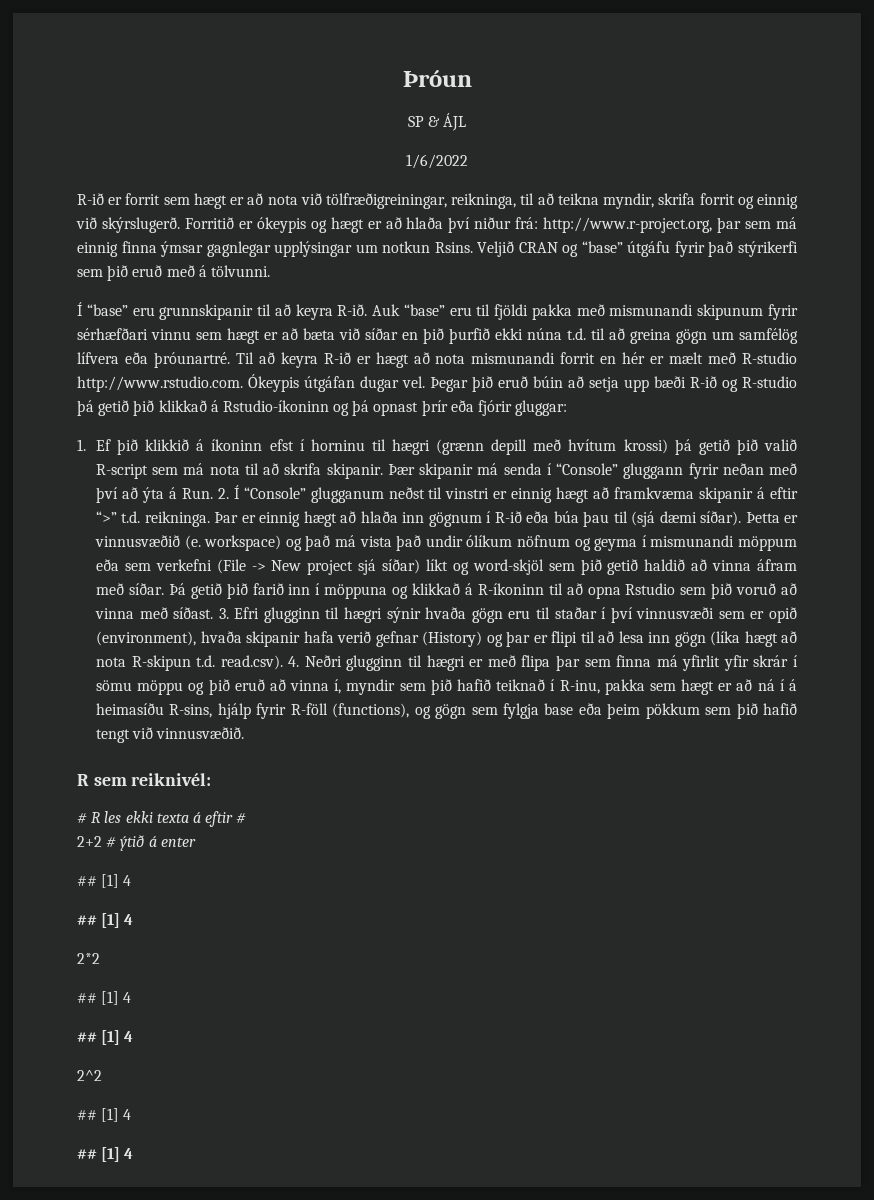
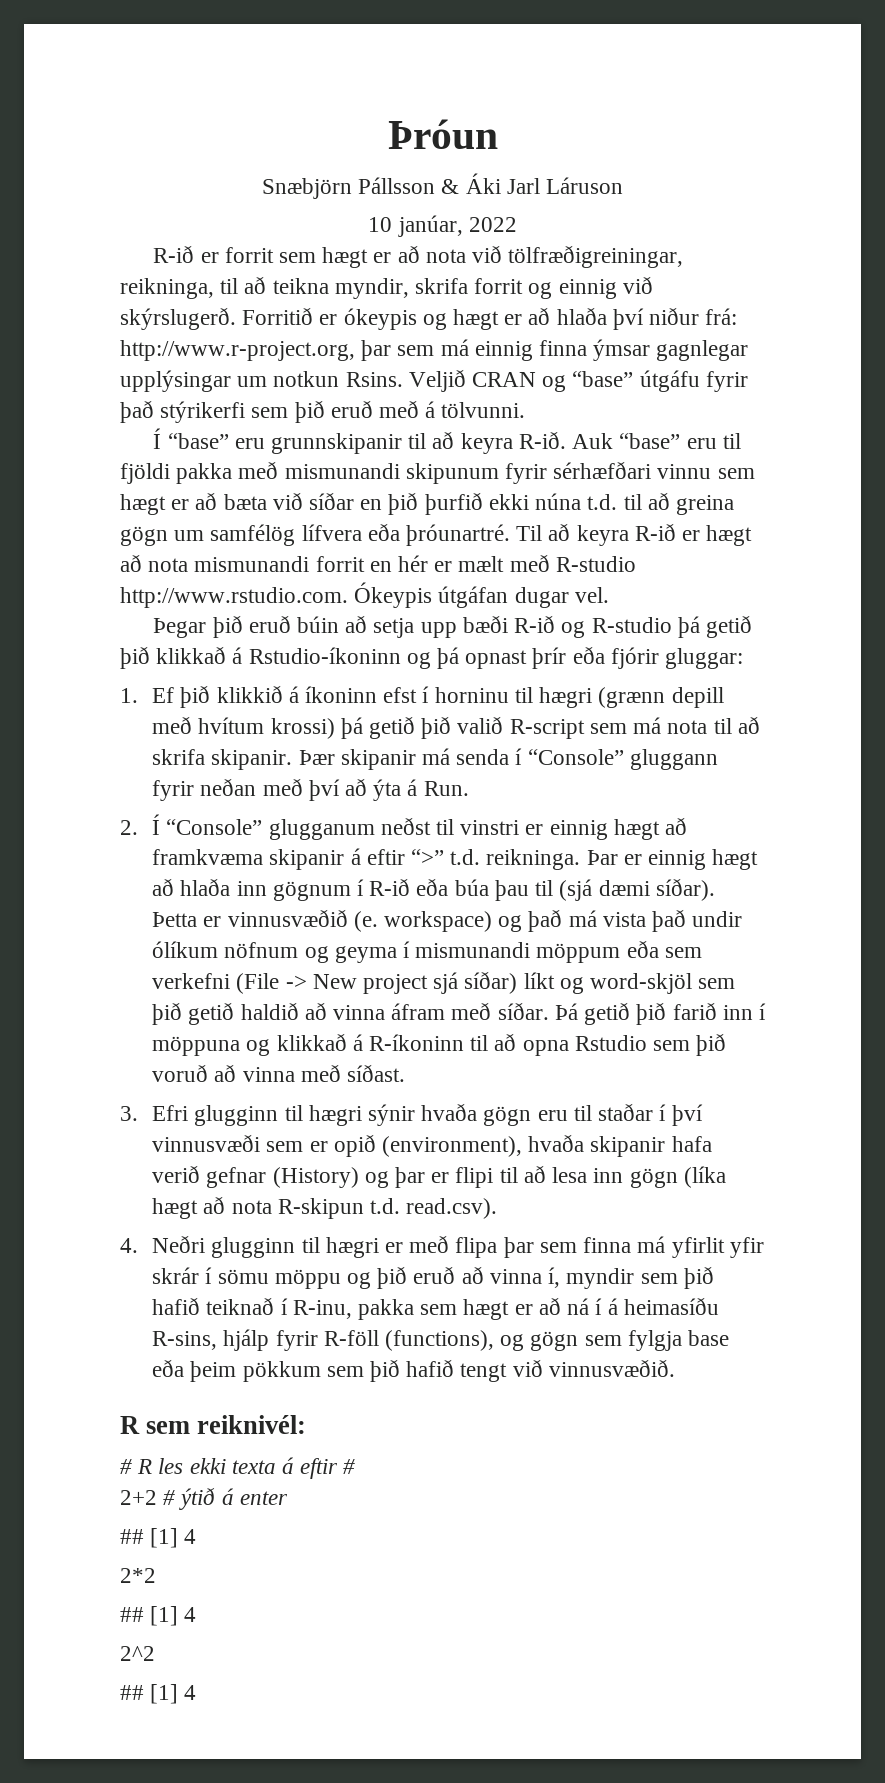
- SP & ÁJL
- 1/6/2022
+ Snæbjörn Pállsson & Áki Jarl Láruson
+ 10 janúar, 2022
- Til að keyra R-ið er hægt að nota mismunandi forrit en hér er mælt með R-studio http://www.rstudio.com. Ókeypis útgáfan dugar vel. Þegar þið eruð búin að setja upp bæði R-ið og R-studio þá getið þið klikkað á Rstudio-íkoninn og þá opnast þrír eða fjórir gluggar:
+ Til að keyra R-ið er hægt að nota mismunandi forrit en hér er mælt með R-studio http://www.rstudio.com. Ókeypis útgáfan dugar vel.
+ Þegar þið eruð búin að setja upp bæði R-ið og R-studio þá getið þið klikkað á Rstudio-íkoninn og þá opnast þrír eða fjórir gluggar:
- Þær skipanir má senda í “Console” gluggann fyrir neðan með því að ýta á Run. 2. Í “Console” glugganum neðst til vinstri er einnig hægt að framkvæma skipanir á eftir “>” t.d. reikninga.
+ Þær skipanir má senda í “Console” gluggann fyrir neðan með því að ýta á Run.
+ 2. Í “Console” glugganum neðst til vinstri er einnig hægt að framkvæma skipanir á eftir “>” t.d. reikninga.
- Þá getið þið farið inn í möppuna og klikkað á R-íkoninn til að opna Rstudio sem þið voruð að vinna með síðast. 3. Efri glugginn til hægri sýnir hvaða gögn eru til staðar í því vinnusvæði sem er opið (environment), hvaða skipanir hafa verið gefnar (History) og þar er flipi til að lesa inn gögn (líka hægt að nota R-skipun t.d. read.csv). 4. Neðri glugginn til hægri er með flipa þar sem finna má yfirlit yfir skrár í sömu möppu og þið eruð að vinna í, myndir sem þið hafið teiknað í R-inu, pakka sem hægt er að ná í á heimasíðu R-sins, hjálp fyrir R-föll (functions), og gögn sem fylgja base eða þeim pökkum sem þið hafið tengt við vinnusvæðið.
+ Þá getið þið farið inn í möppuna og klikkað á R-íkoninn til að opna Rstudio sem þið voruð að vinna með síðast.
+ 3. Efri glugginn til hægri sýnir hvaða gögn eru til staðar í því vinnusvæði sem er opið (environment), hvaða skipanir hafa verið gefnar (History) og þar er flipi til að lesa inn gögn (líka hægt að nota R-skipun t.d. read.csv).
+ 4. Neðri glugginn til hægri er með flipa þar sem finna má yfirlit yfir skrár í sömu möppu og þið eruð að vinna í, myndir sem þið hafið teiknað í R-inu, pakka sem hægt er að ná í á heimasíðu R-sins, hjálp fyrir R-föll (functions), og gögn sem fylgja base eða þeim pökkum sem þið hafið tengt við vinnusvæðið.
  2+2 # ýtið á enter
- ## [1] 4
  2*2
- ## [1] 4
  2^2
- ## [1] 4

